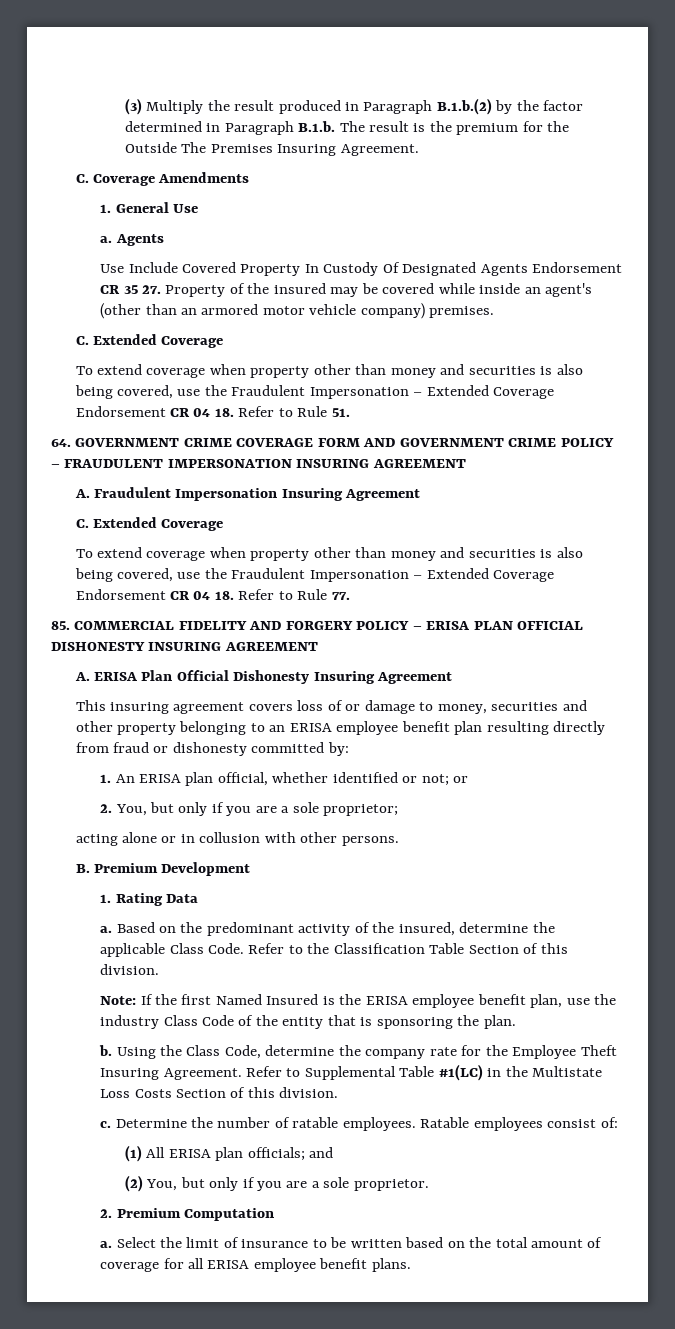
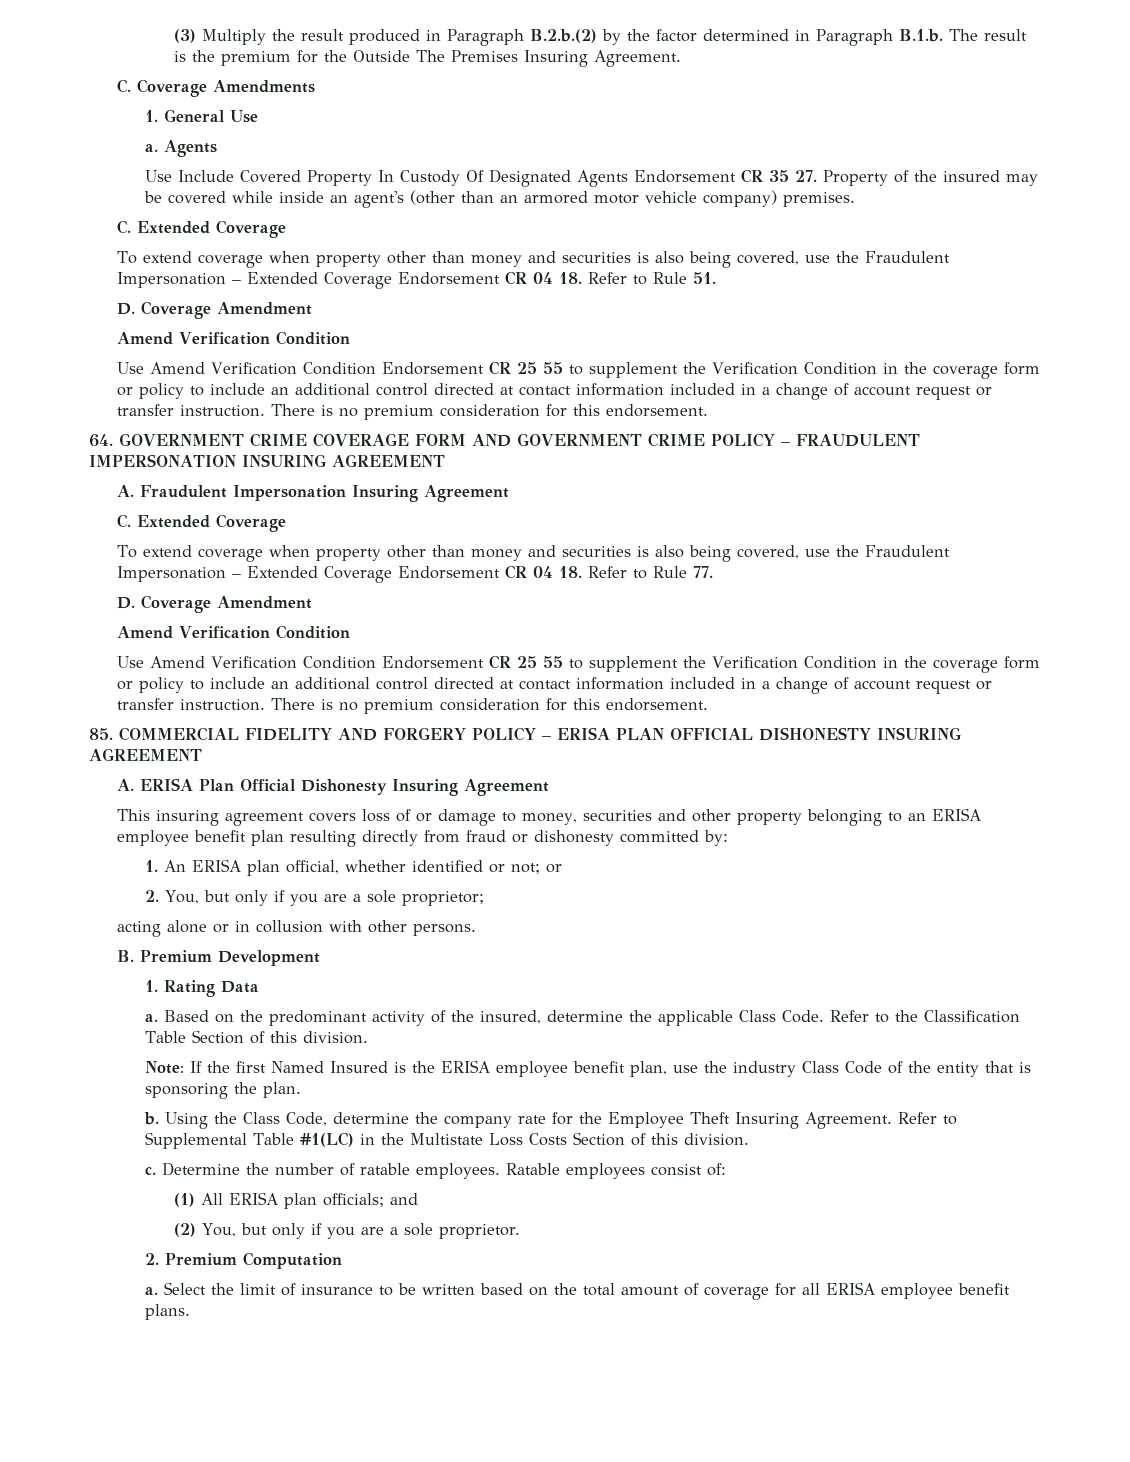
- (3) Multiply the result produced in Paragraph B.1.b.(2) by the factor determined in Paragraph B.1.b. The result is the premium for the Outside The Premises Insuring Agreement.
+ (3) Multiply the result produced in Paragraph B.2.b.(2) by the factor determined in Paragraph B.1.b. The result is the premium for the Outside The Premises Insuring Agreement.
  To extend coverage when property other than money and securities is also being covered, use the Fraudulent Impersonation – Extended Coverage Endorsement CR 04 18. Refer to Rule 51.
+ D. Coverage Amendment
+ Amend Verification Condition
+ Use Amend Verification Condition Endorsement CR 25 55 to supplement the Verification Condition in the coverage form or policy to include an additional control directed at contact information included in a change of account request or transfer instruction. There is no premium consideration for this endorsement.
  To extend coverage when property other than money and securities is also being covered, use the Fraudulent Impersonation – Extended Coverage Endorsement CR 04 18. Refer to Rule 77.
+ D. Coverage Amendment
+ Amend Verification Condition
+ Use Amend Verification Condition Endorsement CR 25 55 to supplement the Verification Condition in the coverage form or policy to include an additional control directed at contact information included in a change of account request or transfer instruction. There is no premium consideration for this endorsement.

